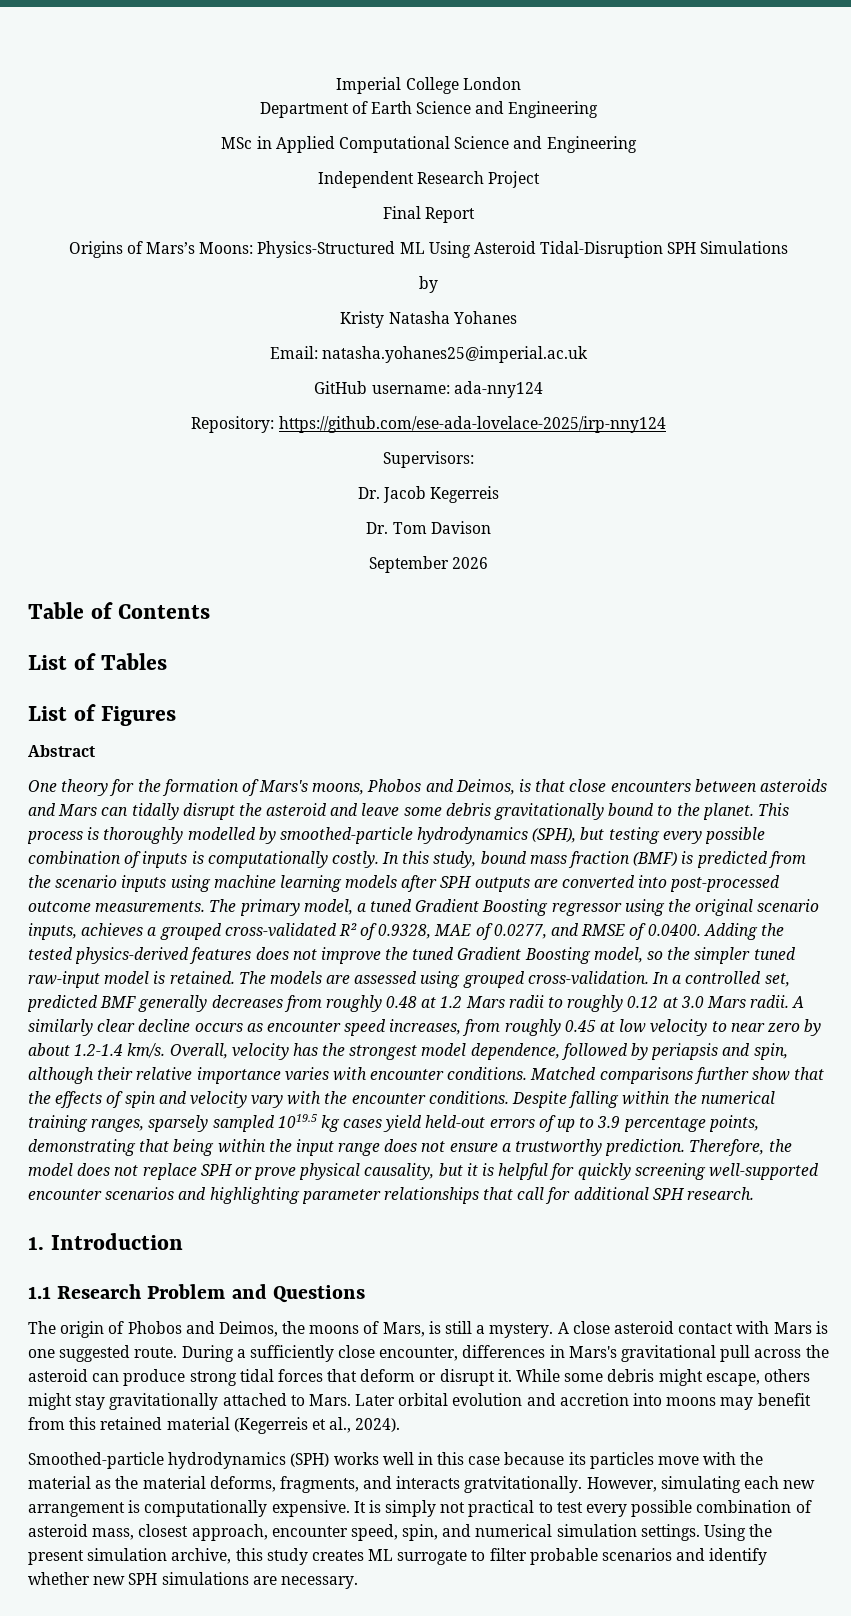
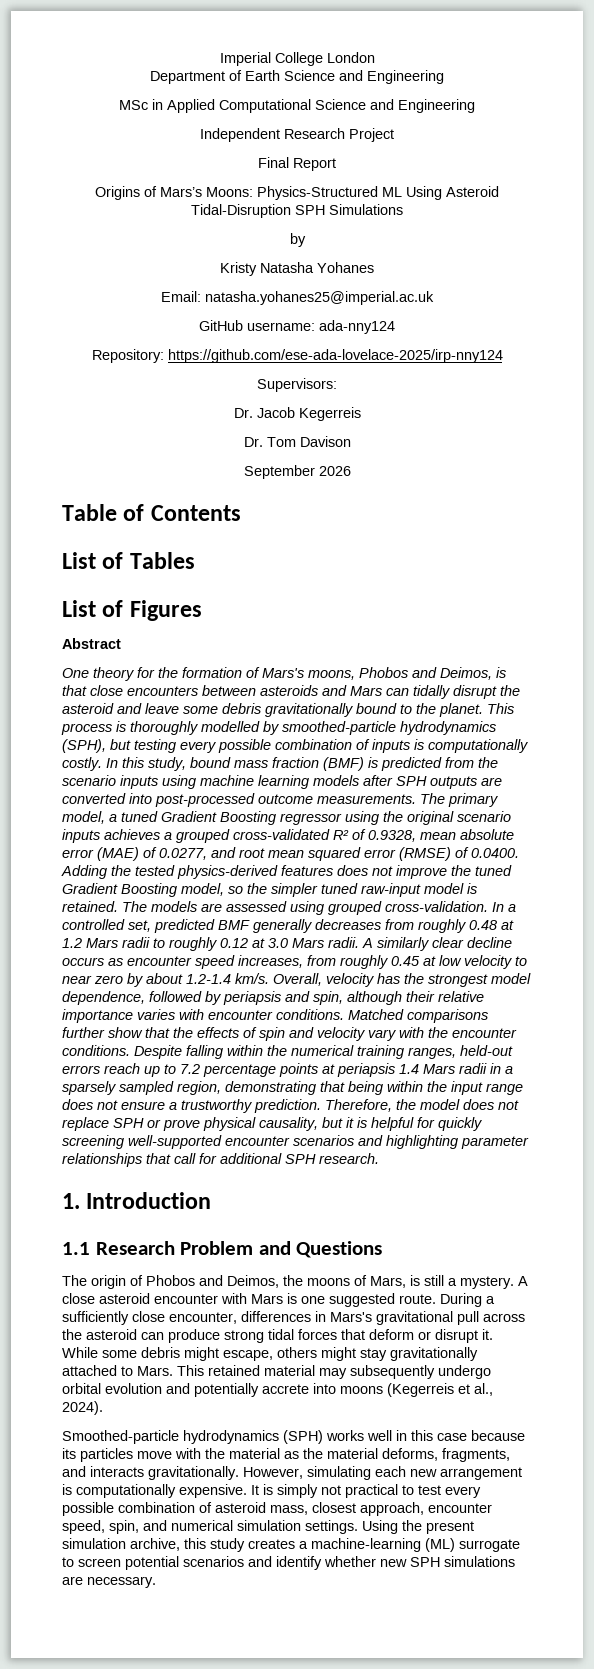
- The primary model, a tuned Gradient Boosting regressor using the original scenario inputs, achieves a grouped cross-validated R² of 0.9328, MAE of 0.0277, and RMSE of 0.0400. Adding the tested physics-derived features does not improve the tuned Gradient Boosting model, so the simpler tuned raw-input model is retained.
+ The primary model, a tuned Gradient Boosting regressor using the original scenario inputs achieves a grouped cross-validated R² of 0.9328, mean absolute error (MAE) of 0.0277, and root mean squared error (RMSE) of 0.0400. Adding the tested physics-derived features does not improve the tuned Gradient Boosting model, so the simpler tuned raw-input model is retained.
- Despite falling within the numerical training ranges, sparsely sampled 1019.5 kg cases yield held-out errors of up to 3.9 percentage points, demonstrating that being within the input range does not ensure a trustworthy prediction.
+ Despite falling within the numerical training ranges, held-out errors reach up to 7.2 percentage points at periapsis 1.4 Mars radii in a sparsely sampled region, demonstrating that being within the input range does not ensure a trustworthy prediction.
- A close asteroid contact with Mars is one suggested route.
+ A close asteroid encounter with Mars is one suggested route.
- Later orbital evolution and accretion into moons may benefit from this retained material (Kegerreis et al., 2024).
+ This retained material may subsequently undergo orbital evolution and potentially accrete into moons (Kegerreis et al., 2024).
- Smoothed-particle hydrodynamics (SPH) works well in this case because its particles move with the material as the material deforms, fragments, and interacts gratvitationally.
+ Smoothed-particle hydrodynamics (SPH) works well in this case because its particles move with the material as the material deforms, fragments, and interacts gravitationally.
- Using the present simulation archive, this study creates ML surrogate to filter probable scenarios and identify whether new SPH simulations are necessary.
+ Using the present simulation archive, this study creates a machine-learning (ML) surrogate to screen potential scenarios and identify whether new SPH simulations are necessary.

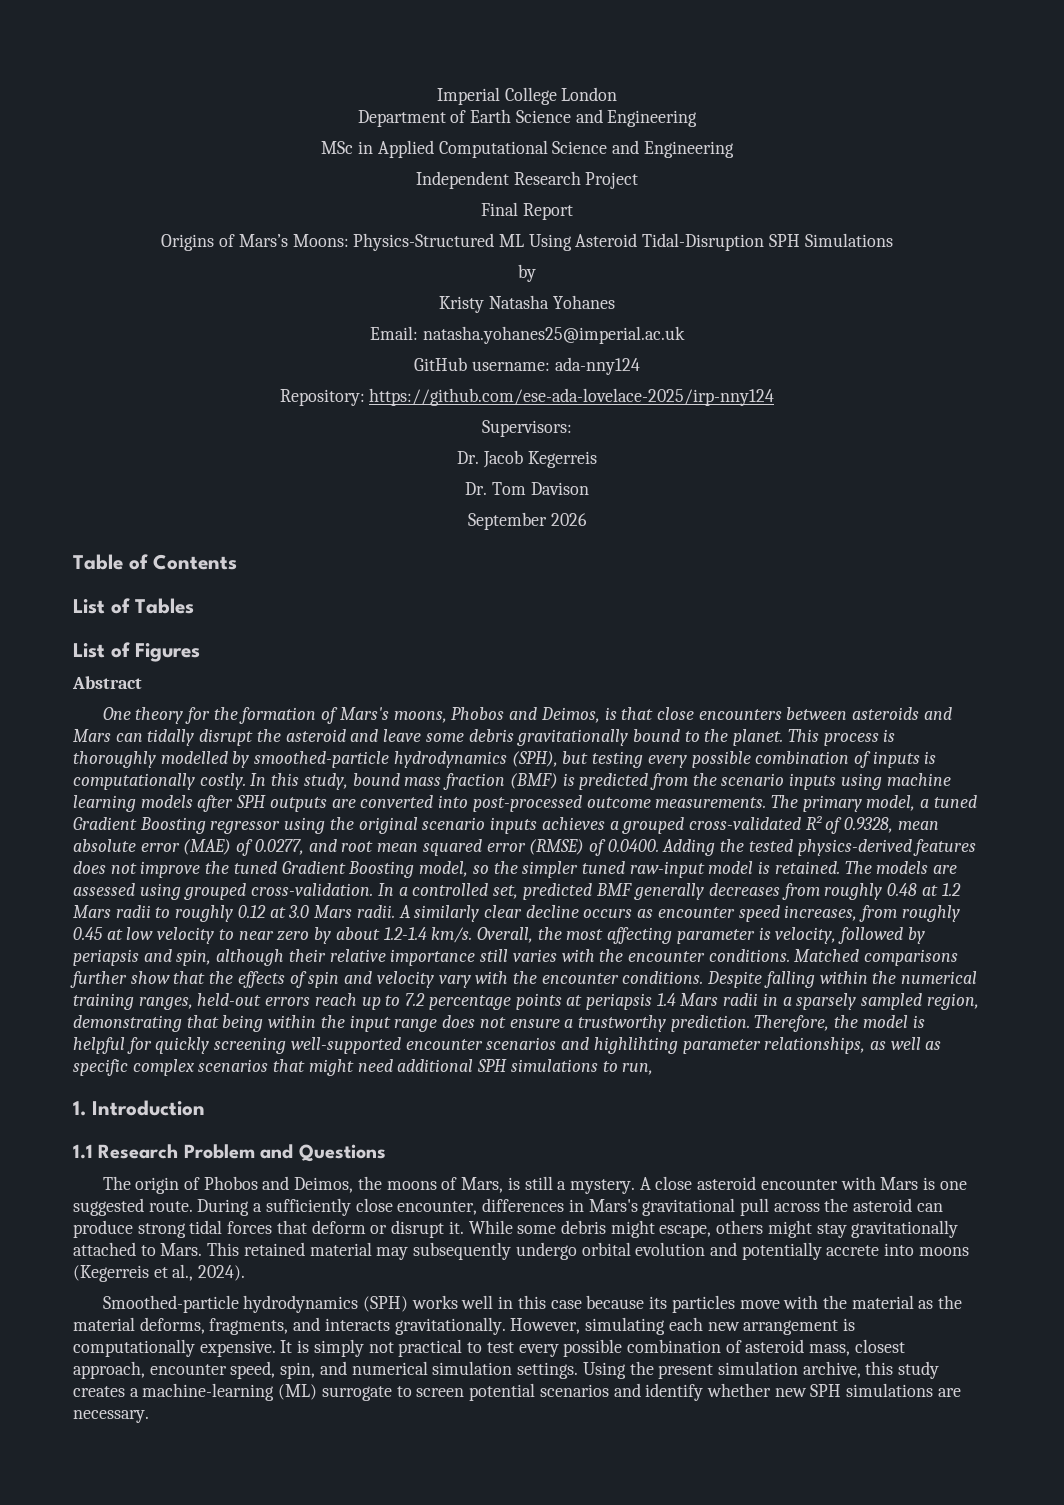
- Overall, velocity has the strongest model dependence, followed by periapsis and spin, although their relative importance varies with encounter conditions.
+ Overall, the most affecting parameter is velocity, followed by periapsis and spin, although their relative importance still varies with the encounter conditions.
- Therefore, the model does not replace SPH or prove physical causality, but it is helpful for quickly screening well-supported encounter scenarios and highlighting parameter relationships that call for additional SPH research.
+ Therefore, the model is helpful for quickly screening well-supported encounter scenarios and highlihting parameter relationships, as well as specific complex scenarios that might need additional SPH simulations to run,

